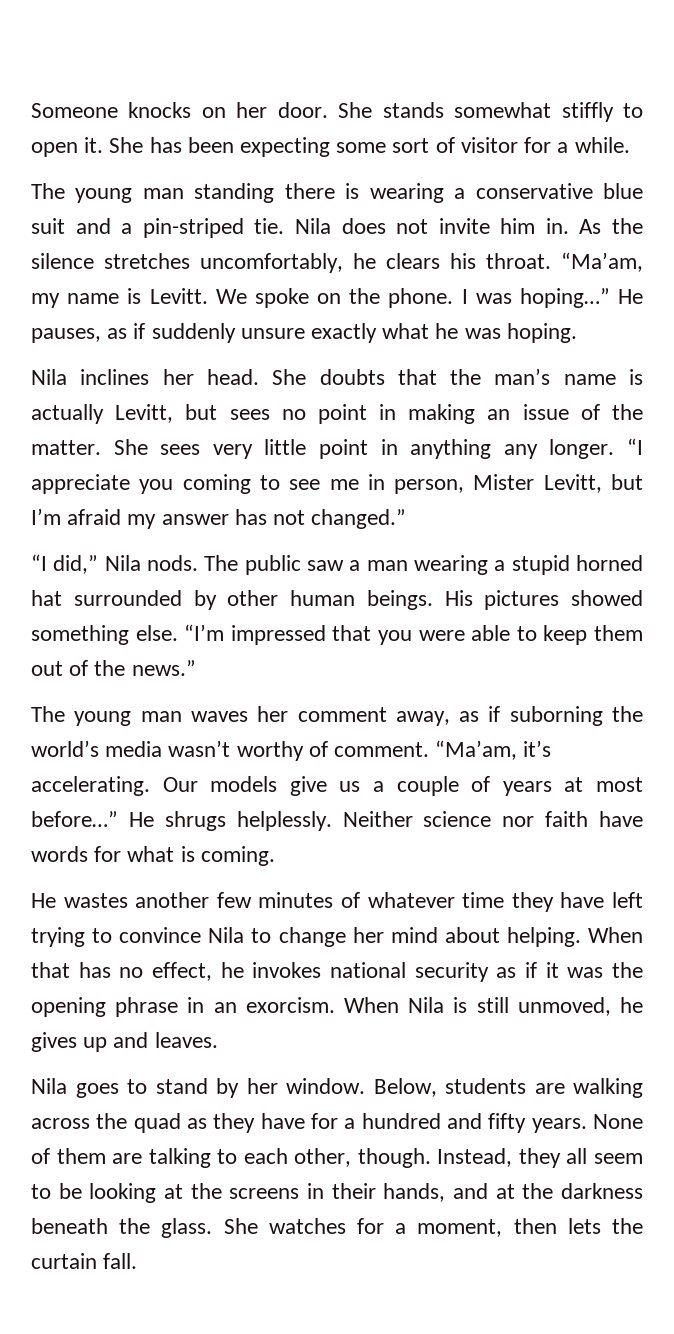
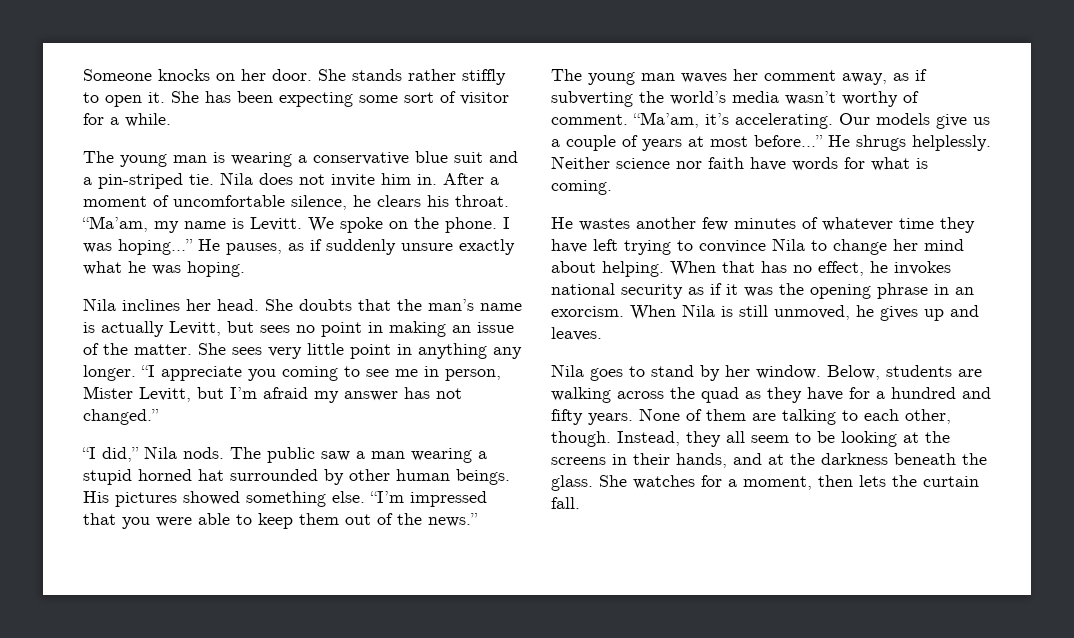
- She stands somewhat stiffly to open it.
+ She stands rather stiffly to open it.
- The young man standing there is wearing a conservative blue suit and a pin-striped tie.
+ The young man is wearing a conservative blue suit and a pin-striped tie.
- As the silence stretches uncomfortably, he clears his throat.
+ After a moment of uncomfortable silence, he clears his throat.
- The young man waves her comment away, as if suborning the world’s media wasn’t worthy of comment.
+ The young man waves her comment away, as if subverting the world’s media wasn’t worthy of comment.

